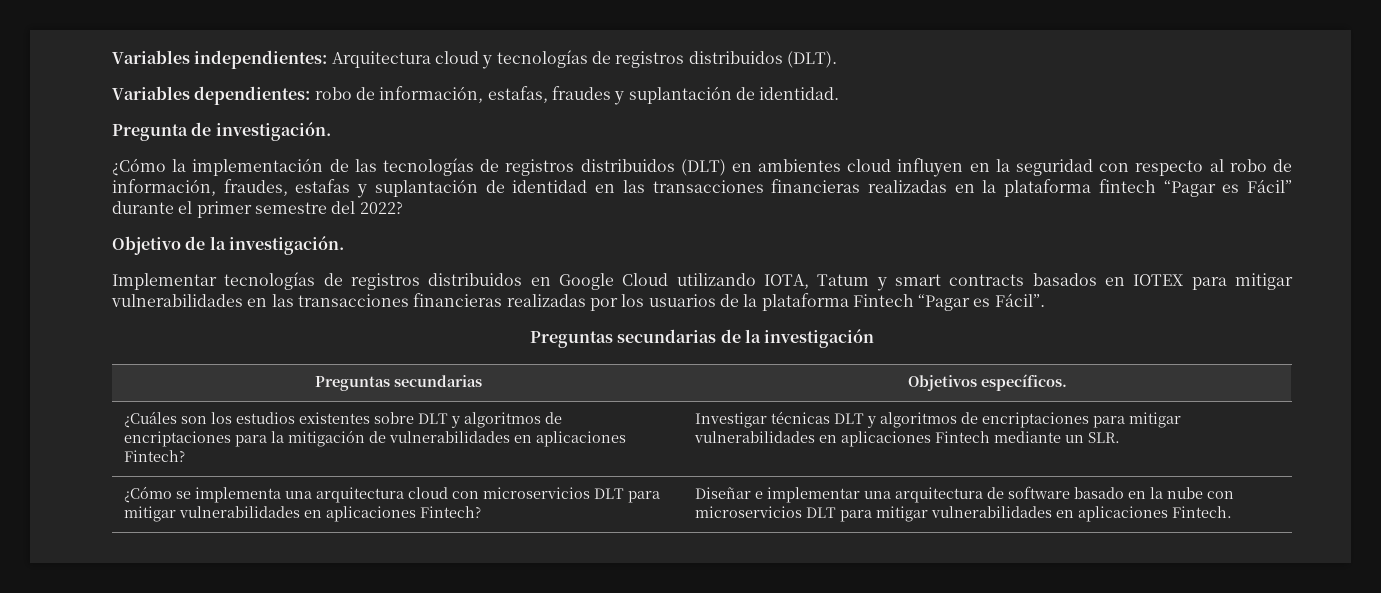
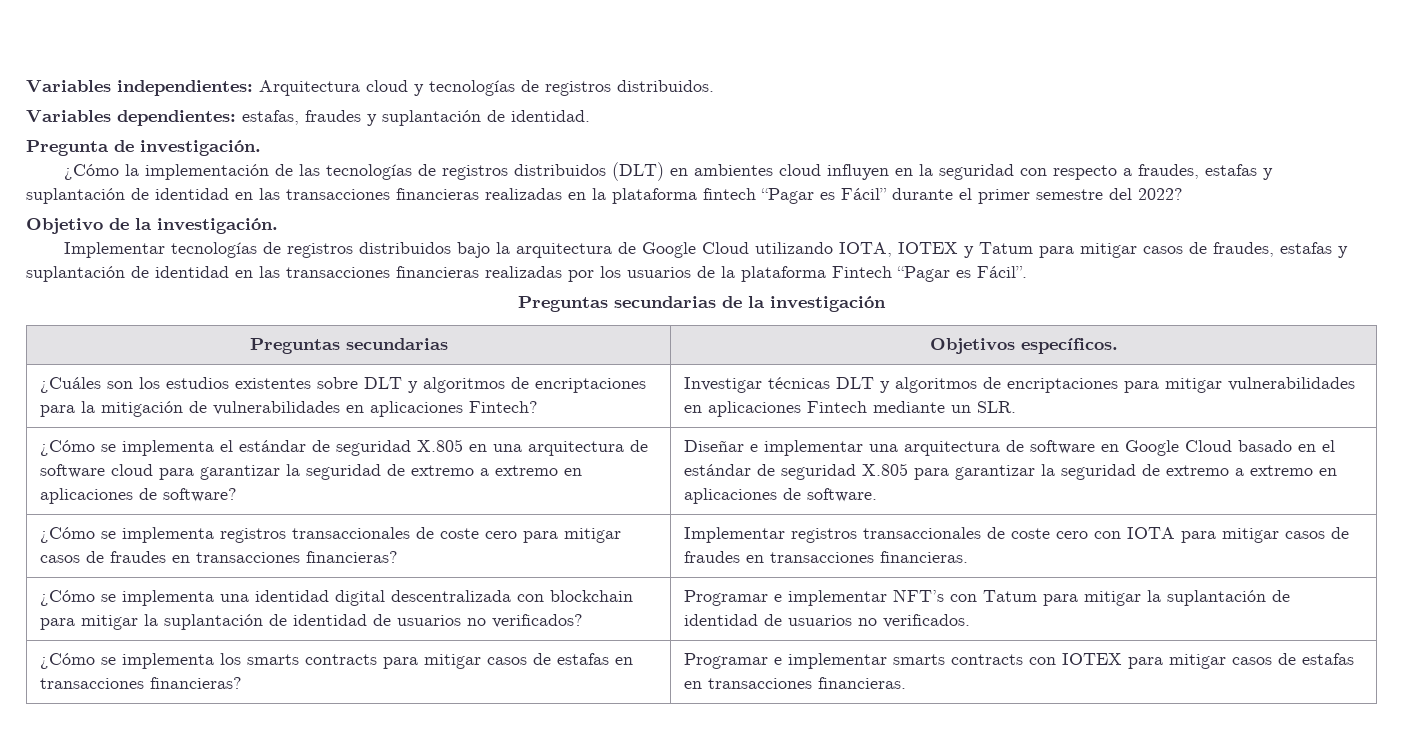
- Variables independientes: Arquitectura cloud y tecnologías de registros distribuidos (DLT).
+ Variables independientes: Arquitectura cloud y tecnologías de registros distribuidos.
- Variables dependientes: robo de información, estafas, fraudes y suplantación de identidad.
+ Variables dependientes: estafas, fraudes y suplantación de identidad.
- ¿Cómo la implementación de las tecnologías de registros distribuidos (DLT) en ambientes cloud influyen en la seguridad con respecto al robo de información, fraudes, estafas y suplantación de identidad en las transacciones financieras realizadas en la plataforma fintech “Pagar es Fácil” durante el primer semestre del 2022?
+ ¿Cómo la implementación de las tecnologías de registros distribuidos (DLT) en ambientes cloud influyen en la seguridad con respecto a fraudes, estafas y suplantación de identidad en las transacciones financieras realizadas en la plataforma fintech “Pagar es Fácil” durante el primer semestre del 2022?
- Implementar tecnologías de registros distribuidos en Google Cloud utilizando IOTA, Tatum y smart contracts basados en IOTEX para mitigar vulnerabilidades en las transacciones financieras realizadas por los usuarios de la plataforma Fintech “Pagar es Fácil”.
+ Implementar tecnologías de registros distribuidos bajo la arquitectura de Google Cloud utilizando IOTA, IOTEX y Tatum para mitigar casos de fraudes, estafas y suplantación de identidad en las transacciones financieras realizadas por los usuarios de la plataforma Fintech “Pagar es Fácil”.
- ¿Cómo se implementa una arquitectura cloud con microservicios DLT para mitigar vulnerabilidades en aplicaciones Fintech?
+ ¿Cómo se implementa el estándar de seguridad X.805 en una arquitectura de software cloud para garantizar la seguridad de extremo a extremo en aplicaciones de software?
- Diseñar e implementar una arquitectura de software basado en la nube con microservicios DLT para mitigar vulnerabilidades en aplicaciones Fintech.
+ Diseñar e implementar una arquitectura de software en Google Cloud basado en el estándar de seguridad X.805 para garantizar la seguridad de extremo a extremo en aplicaciones de software.
+ ¿Cómo se implementa registros transaccionales de coste cero para mitigar casos de fraudes en transacciones financieras? | Implementar registros transaccionales de coste cero con IOTA para mitigar casos de fraudes en transacciones financieras.
+ ¿Cómo se implementa una identidad digital descentralizada con blockchain para mitigar la suplantación de identidad de usuarios no verificados? | Programar e implementar NFT’s con Tatum para mitigar la suplantación de identidad de usuarios no verificados.
+ ¿Cómo se implementa los smarts contracts para mitigar casos de estafas en transacciones financieras? | Programar e implementar smarts contracts con IOTEX para mitigar casos de estafas en transacciones financieras.

